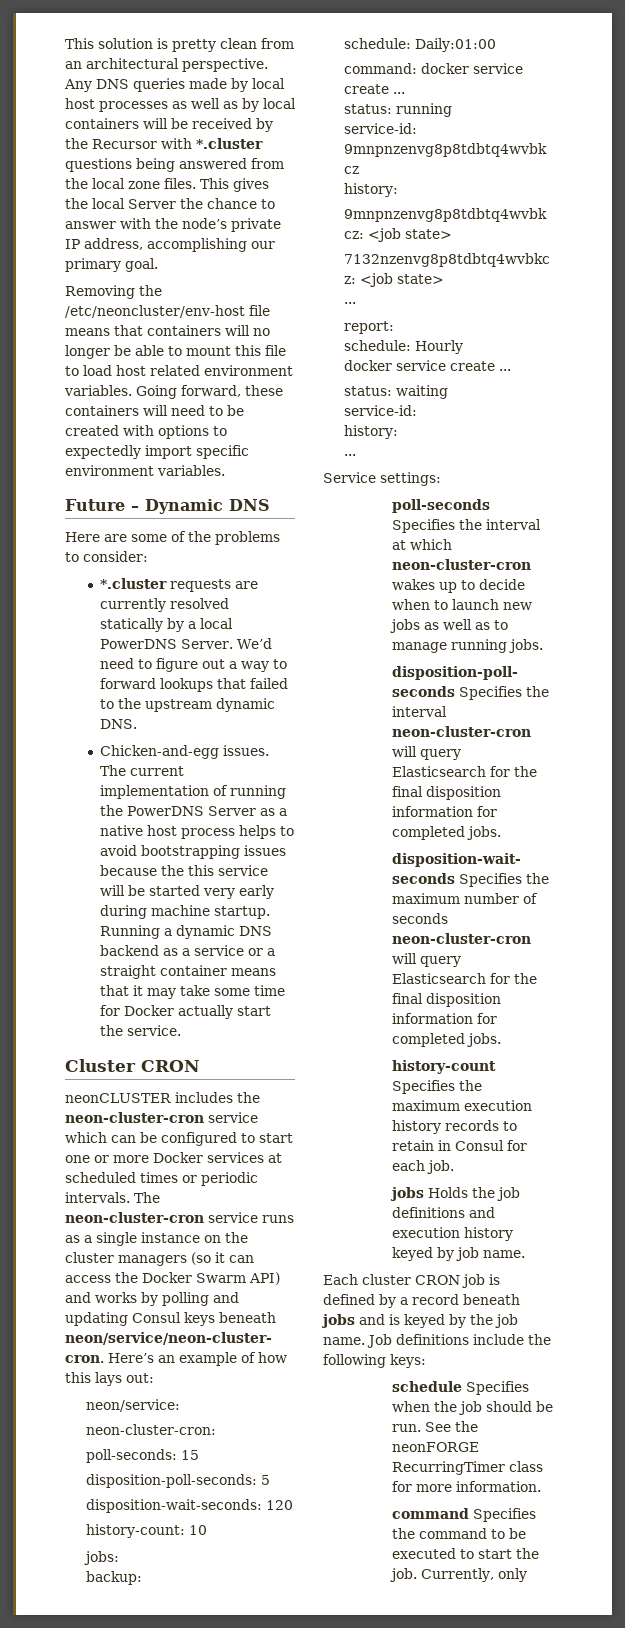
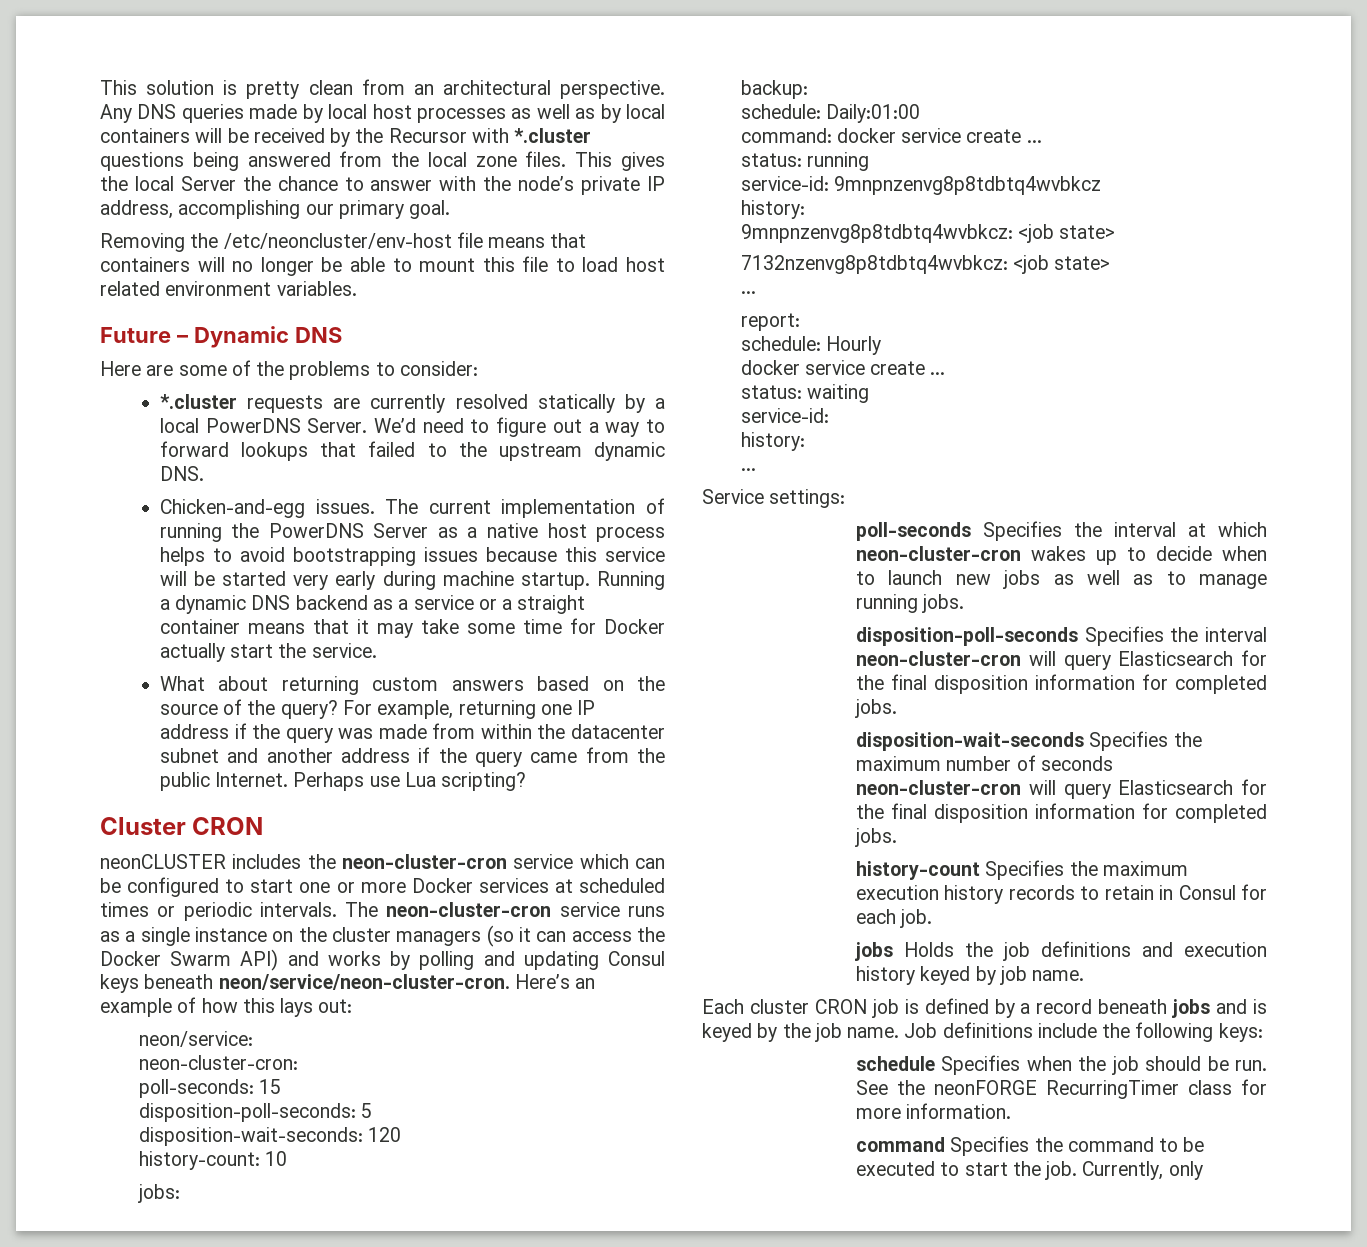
- Going forward, these containers will need to be created with options to expectedly import specific environment variables.
- The current implementation of running the PowerDNS Server as a native host process helps to avoid bootstrapping issues because the this service will be started very early during machine startup.
+ The current implementation of running the PowerDNS Server as a native host process helps to avoid bootstrapping issues because this service will be started very early during machine startup.
+ What about returning custom answers based on the source of the query? For example, returning one IP address if the query was made from within the datacenter subnet and another address if the query came from the public Internet. Perhaps use Lua scripting?

